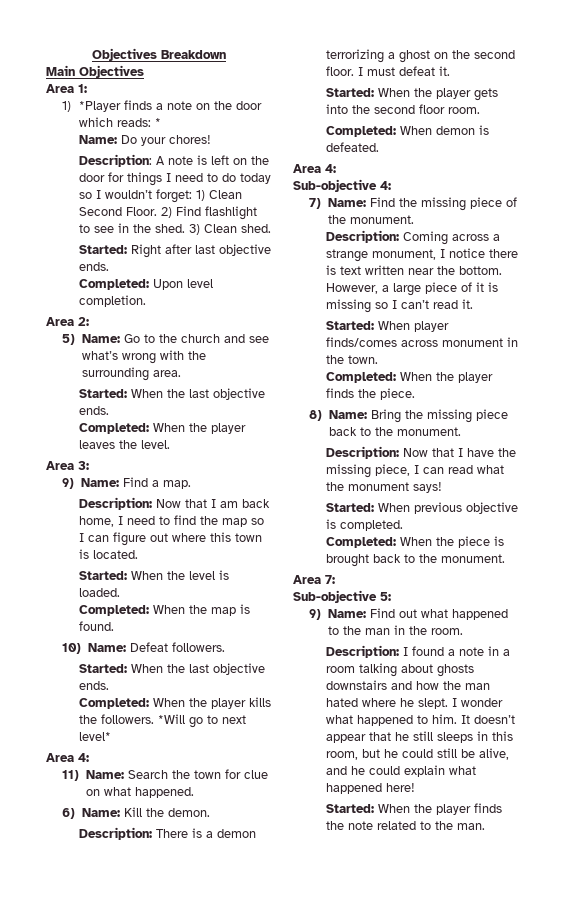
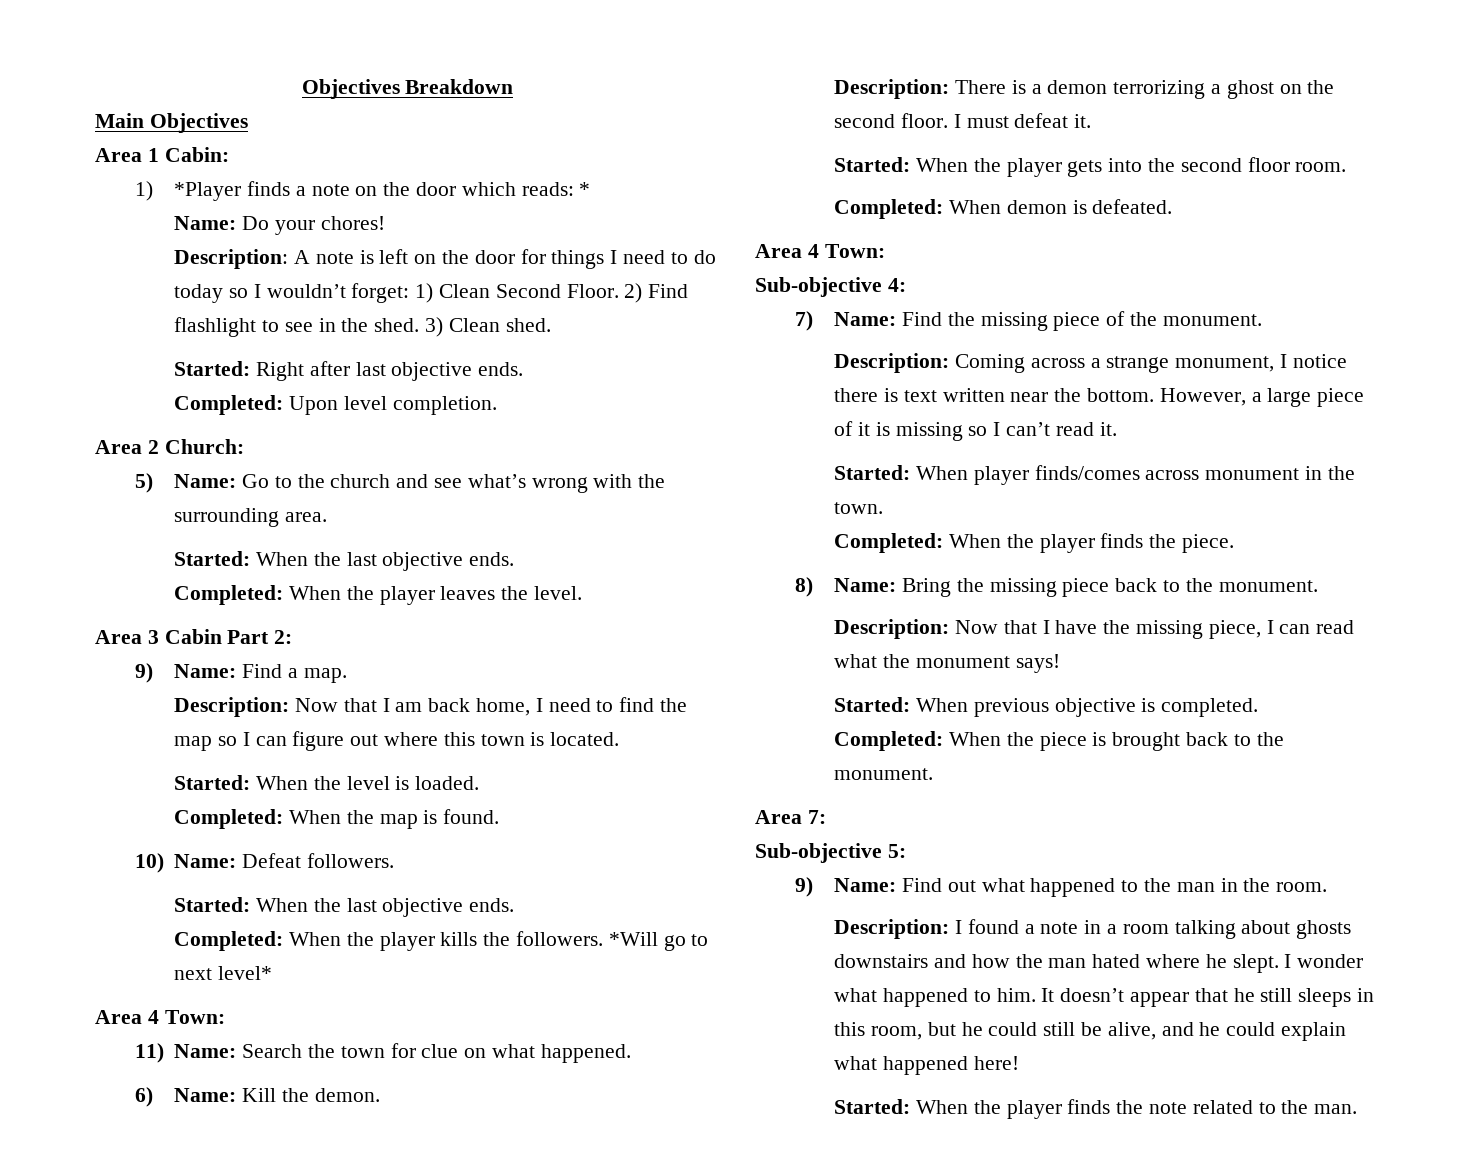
- Area 1:
+ Area 1 Cabin:
- Area 2:
+ Area 2 Church:
- Area 3:
+ Area 3 Cabin Part 2:
  *Will go to next level*
- Area 4:
+ Area 4 Town:
  Completed: When demon is defeated.
- Area 4:
+ Area 4 Town:

